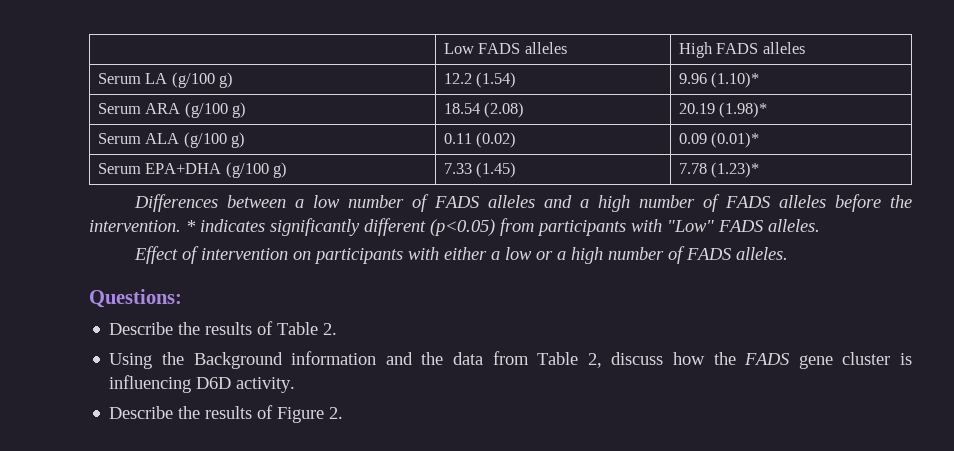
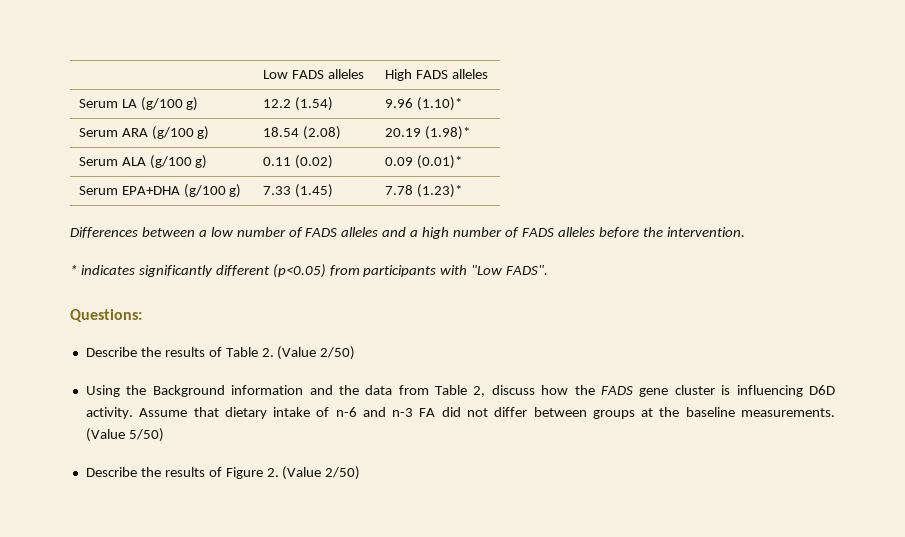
- Differences between a low number of FADS alleles and a high number of FADS alleles before the intervention. * indicates significantly different (p<0.05) from participants with "Low" FADS alleles.
- Effect of intervention on participants with either a low or a high number of FADS alleles.
+ Differences between a low number of FADS alleles and a high number of FADS alleles before the intervention.
+ * indicates significantly different (p<0.05) from participants with "Low FADS".
- Describe the results of Table 2.
+ Describe the results of Table 2. (Value 2/50)
+ Assume that dietary intake of n-6 and n-3 FA did not differ between groups at the baseline measurements. (Value 5/50)
- Describe the results of Figure 2.
+ Describe the results of Figure 2. (Value 2/50)

